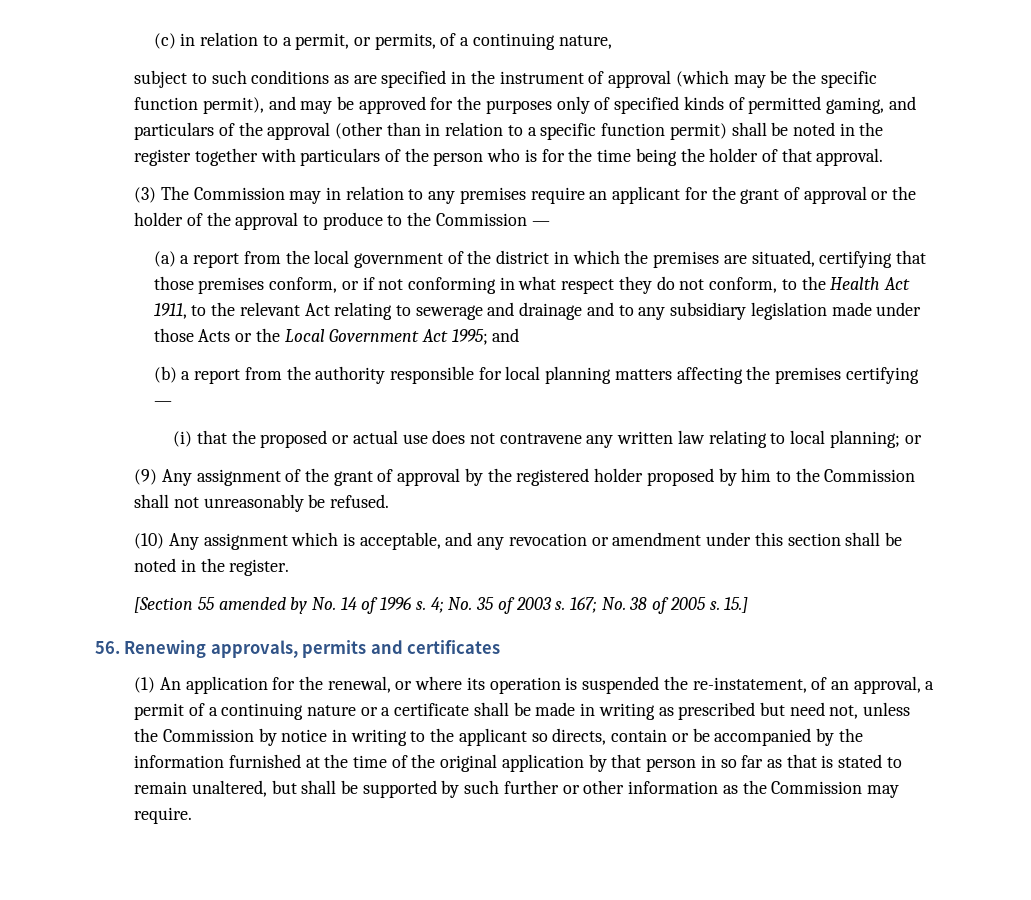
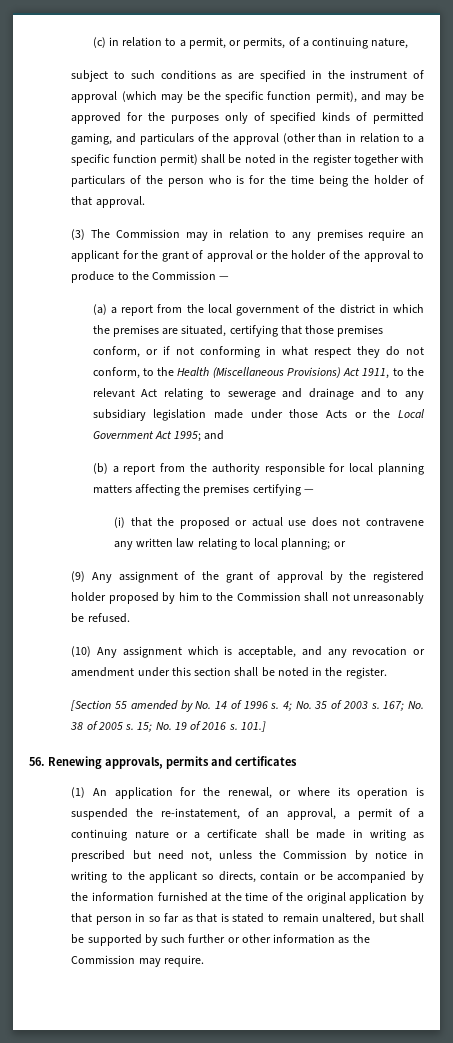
- (a) a report from the local government of the district in which the premises are situated, certifying that those premises conform, or if not conforming in what respect they do not conform, to the Health Act 1911, to the relevant Act relating to sewerage and drainage and to any subsidiary legislation made under those Acts or the Local Government Act 1995;
+ (a) a report from the local government of the district in which the premises are situated, certifying that those premises conform, or if not conforming in what respect they do not conform, to the Health (Miscellaneous Provisions) Act 1911, to the relevant Act relating to sewerage and drainage and to any subsidiary legislation made under those Acts or the Local Government Act 1995;
- 15.]
+ 15; No. 19 of 2016 s. 101.]

